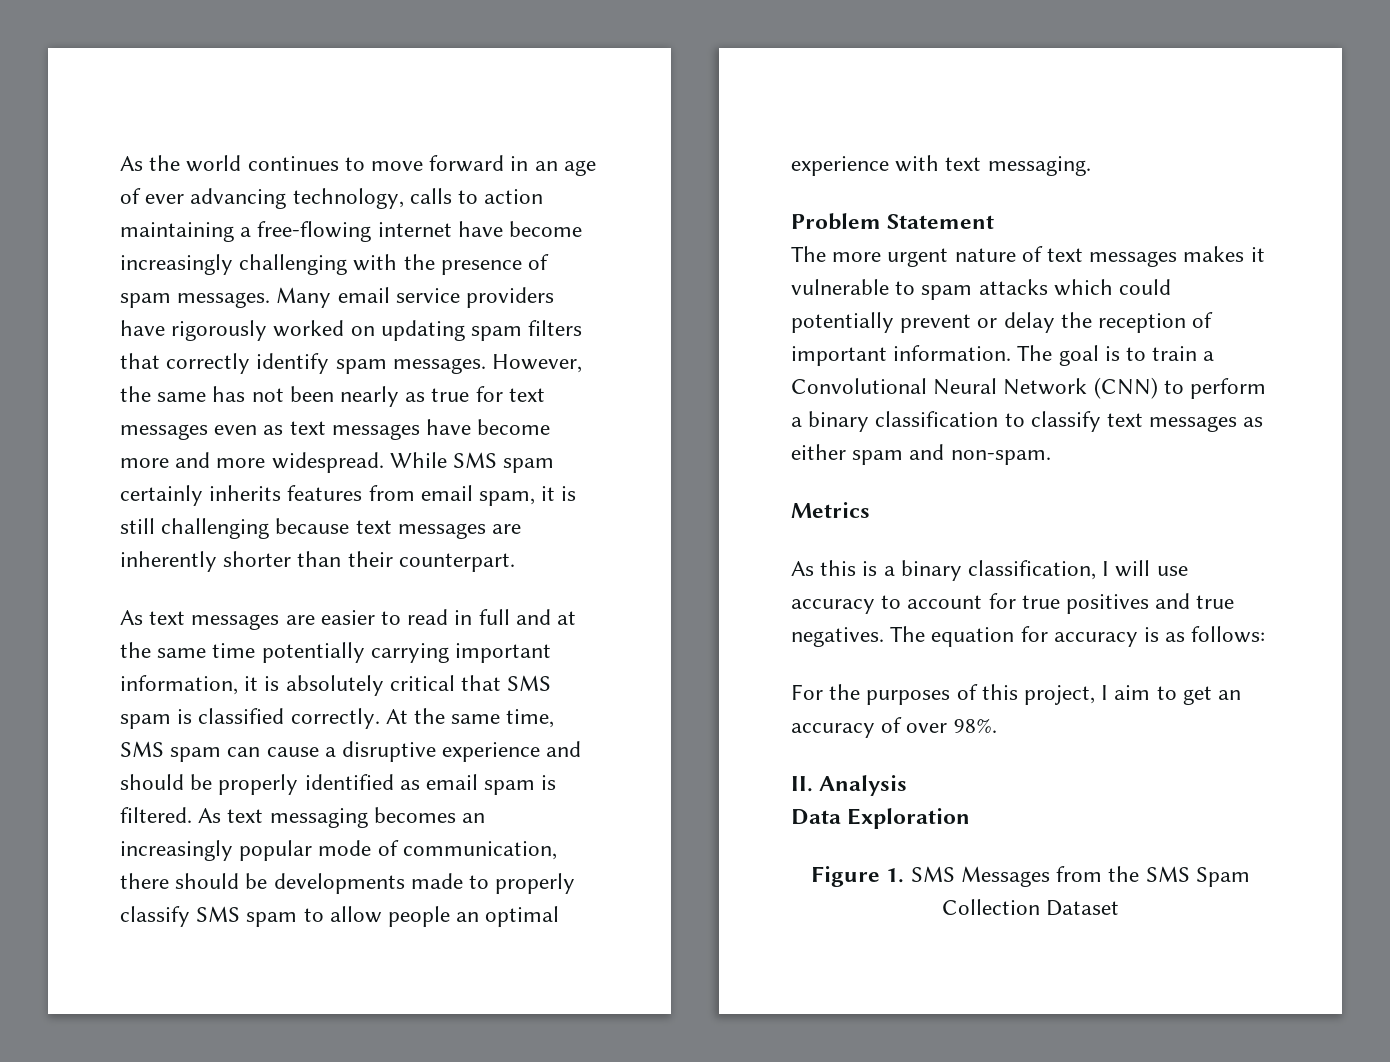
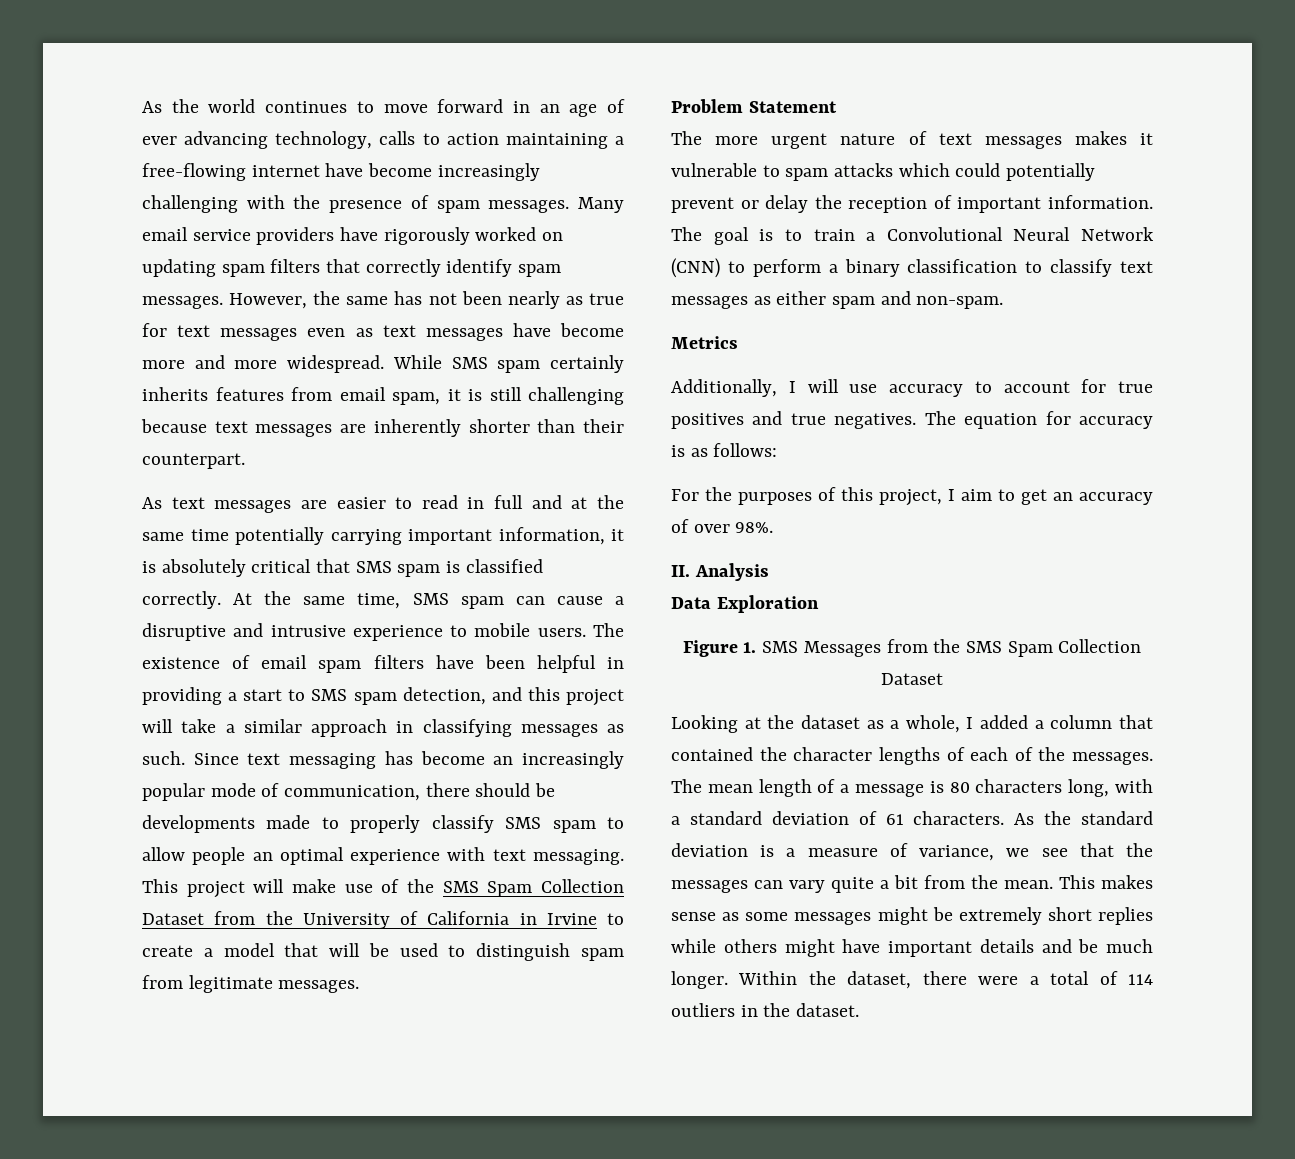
- At the same time, SMS spam can cause a disruptive experience and should be properly identified as email spam is filtered. As text messaging becomes an increasingly popular mode of communication, there should be developments made to properly classify SMS spam to allow people an optimal experience with text messaging.
+ At the same time, SMS spam can cause a disruptive and intrusive experience to mobile users. The existence of email spam filters have been helpful in providing a start to SMS spam detection, and this project will take a similar approach in classifying messages as such. Since text messaging has become an increasingly popular mode of communication, there should be developments made to properly classify SMS spam to allow people an optimal experience with text messaging. This project will make use of the SMS Spam Collection Dataset from the University of California in Irvine to create a model that will be used to distinguish spam from legitimate messages.
- As this is a binary classification, I will use accuracy to account for true positives and true negatives.
+ Additionally, I will use accuracy to account for true positives and true negatives.
+ Looking at the dataset as a whole, I added a column that contained the character lengths of each of the messages. The mean length of a message is 80 characters long, with a standard deviation of 61 characters. As the standard deviation is a measure of variance, we see that the messages can vary quite a bit from the mean. This makes sense as some messages might be extremely short replies while others might have important details and be much longer. Within the dataset, there were a total of 114 outliers in the dataset.

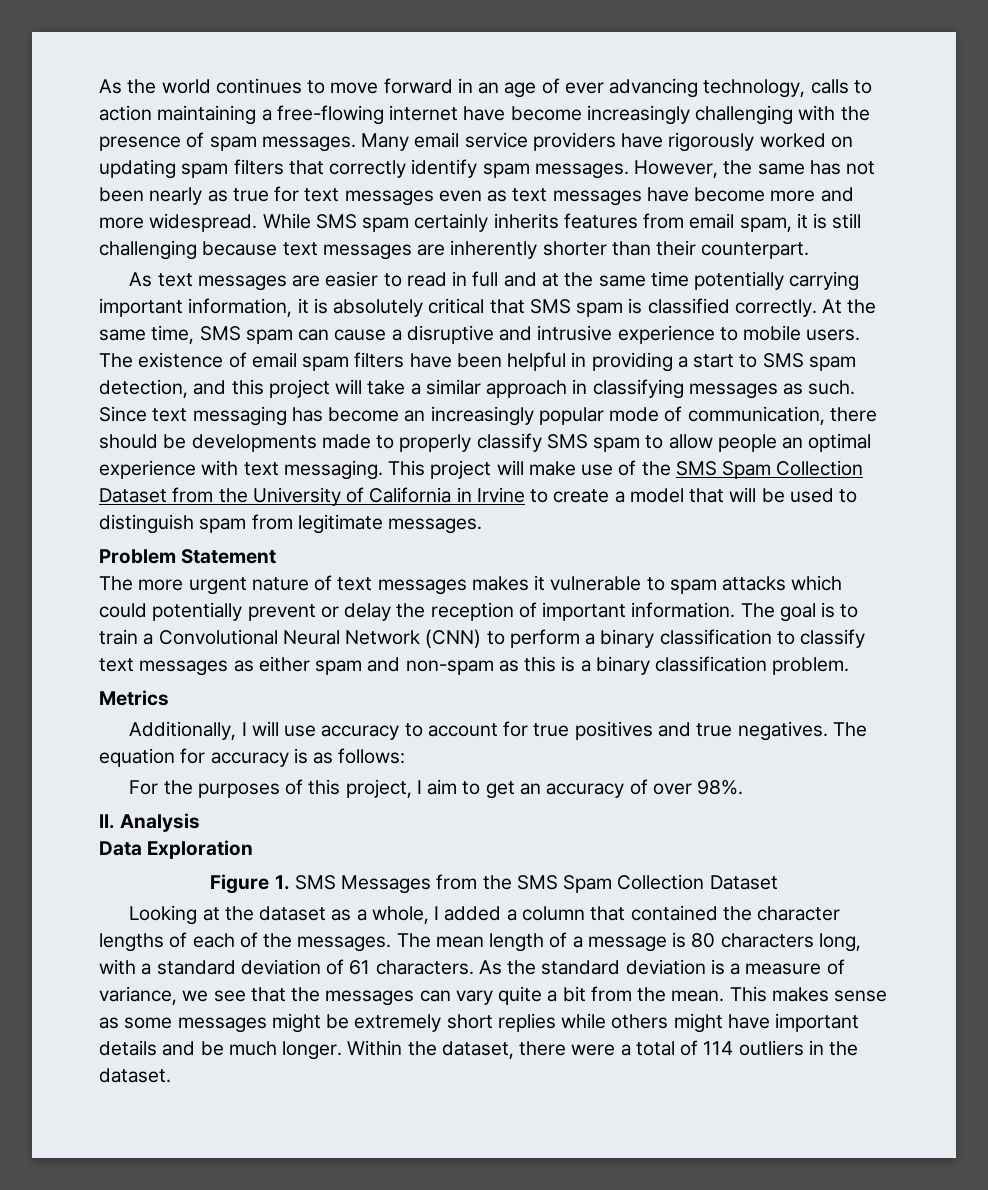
- The goal is to train a Convolutional Neural Network (CNN) to perform a binary classification to classify text messages as either spam and non-spam.
+ The goal is to train a Convolutional Neural Network (CNN) to perform a binary classification to classify text messages as either spam and non-spam as this is a binary classification problem.

